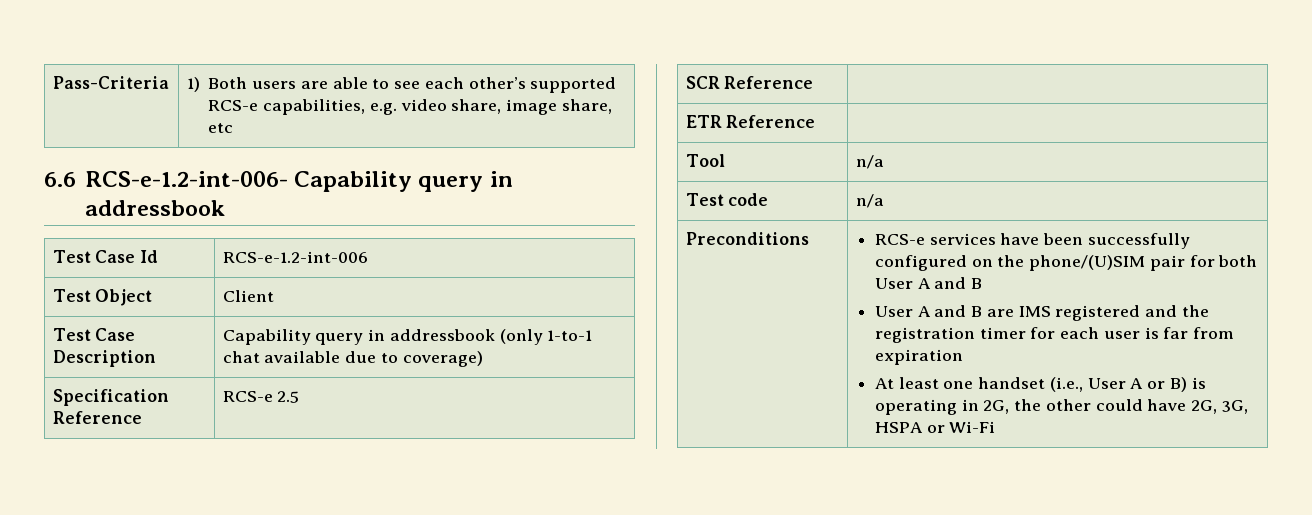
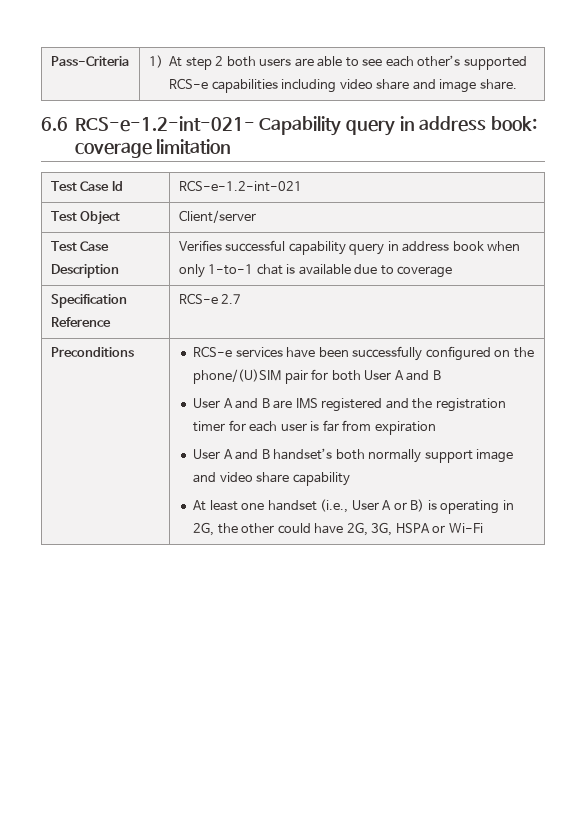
- Pass-Criteria | 1) Both users are able to see each other’s supported RCS-e capabilities, e.g. video share, image share, etc
+ Pass-Criteria | 1) At step 2 both users are able to see each other’s supported RCS-e capabilities including video share and image share.
- 6.6 RCS-e-1.2-int-006- Capability query in addressbook
+ 6.6 RCS-e-1.2-int-021- Capability query in address book: coverage limitation
- Test Case Id | RCS-e-1.2-int-006
+ Test Case Id | RCS-e-1.2-int-021
- Test Object | Client
+ Test Object | Client/server
- Test Case Description | Capability query in addressbook (only 1-to-1 chat available due to coverage)
+ Test Case Description | Verifies successful capability query in address book when only 1-to-1 chat is available due to coverage
- Specification Reference | RCS-e 2.5
- SCR Reference |
- ETR Reference |
- Tool | n/a
- Test code | n/a
+ Specification Reference | RCS-e 2.7
+ User A and B handset’s both normally support image and video share capability

